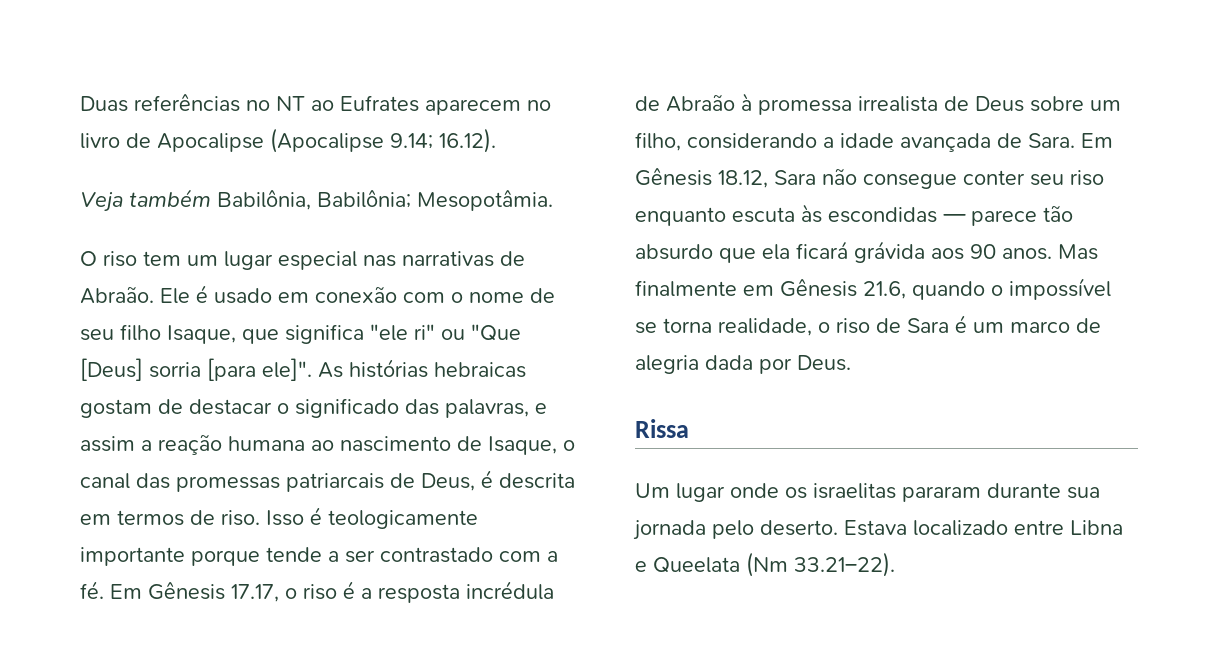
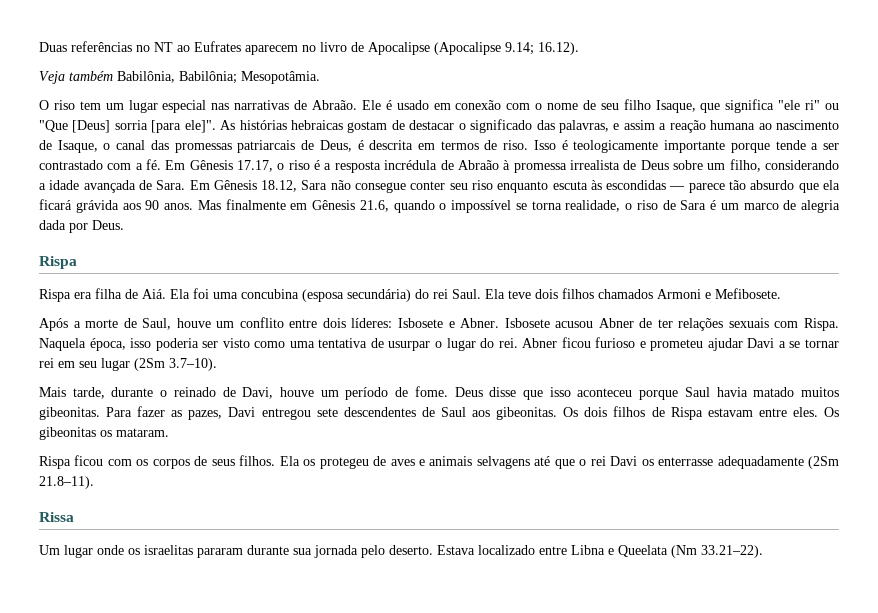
  Mas finalmente em Gênesis 21.6, quando o impossível se torna realidade, o riso de Sara é um marco de alegria dada por Deus.
+ Rispa
+ Rispa era filha de Aiá. Ela foi uma concubina (esposa secundária) do rei Saul. Ela teve dois filhos chamados Armoni e Mefibosete.
+ Após a morte de Saul, houve um conflito entre dois líderes: Isbosete e Abner. Isbosete acusou Abner de ter relações sexuais com Rispa. Naquela época, isso poderia ser visto como uma tentativa de usurpar o lugar do rei. Abner ficou furioso e prometeu ajudar Davi a se tornar rei em seu lugar (2Sm 3.7–10).
+ Mais tarde, durante o reinado de Davi, houve um período de fome. Deus disse que isso aconteceu porque Saul havia matado muitos gibeonitas. Para fazer as pazes, Davi entregou sete descendentes de Saul aos gibeonitas. Os dois filhos de Rispa estavam entre eles. Os gibeonitas os mataram.
+ Rispa ficou com os corpos de seus filhos. Ela os protegeu de aves e animais selvagens até que o rei Davi os enterrasse adequadamente (2Sm 21.8–11).

